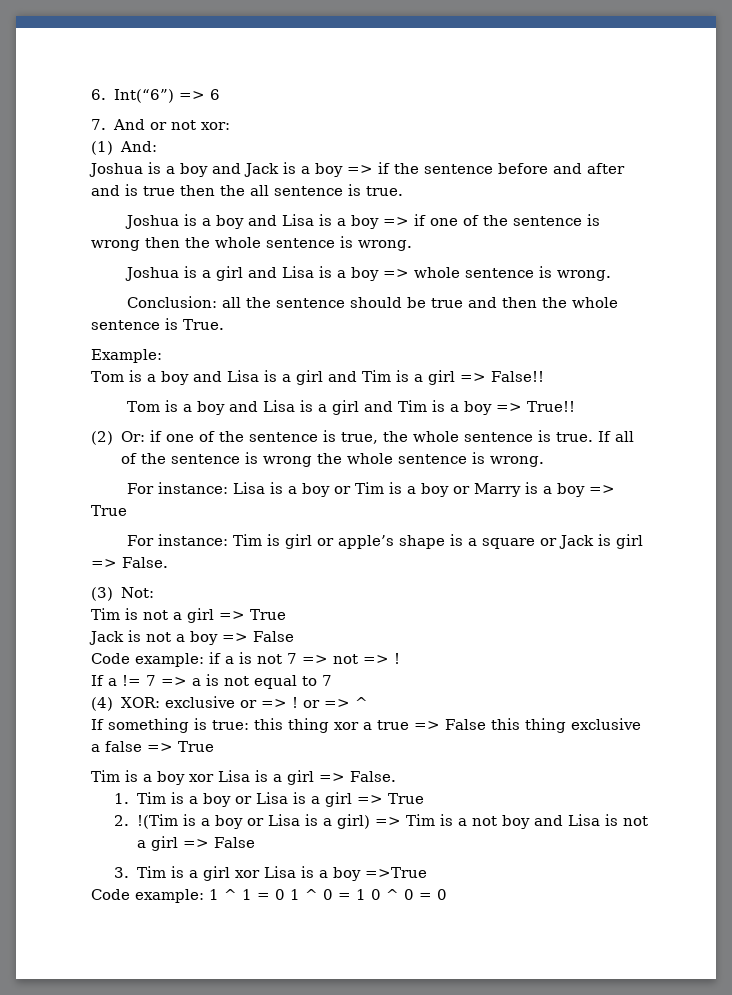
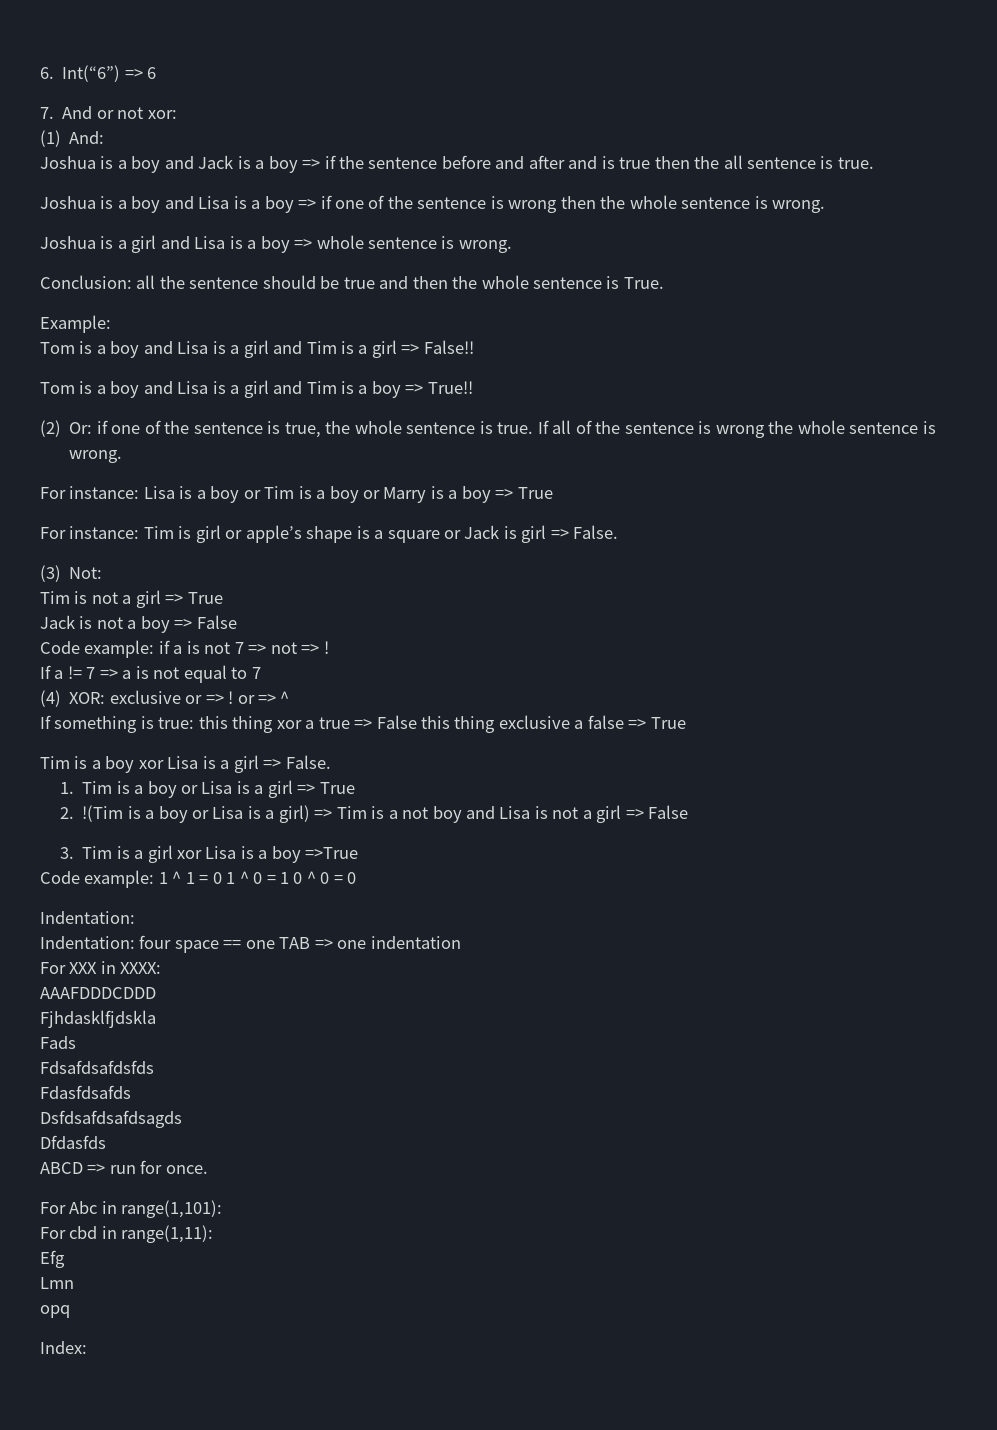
  Code example: 1 ^ 1 = 0 1 ^ 0 = 1 0 ^ 0 = 0
+ Indentation:
+ Indentation: four space == one TAB => one indentation
+ For XXX in XXXX:
+ AAAFDDDCDDD
+ Fjhdasklfjdskla
+ Fads
+ Fdsafdsafdsfds
+ Fdasfdsafds
+ Dsfdsafdsafdsagds
+ Dfdasfds
+ ABCD => run for once.
+ For Abc in range(1,101):
+ For cbd in range(1,11):
+ Efg
+ Lmn
+ opq
+ Index:

